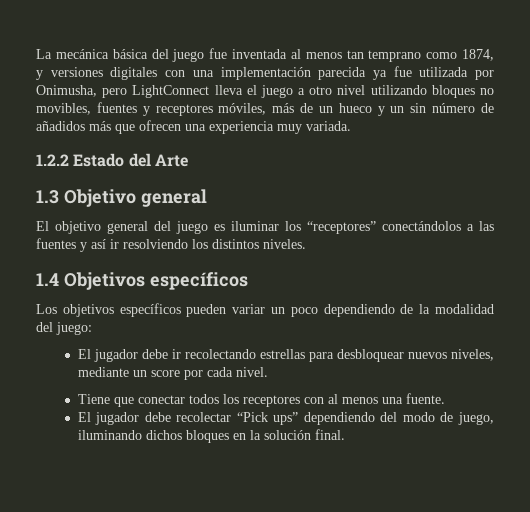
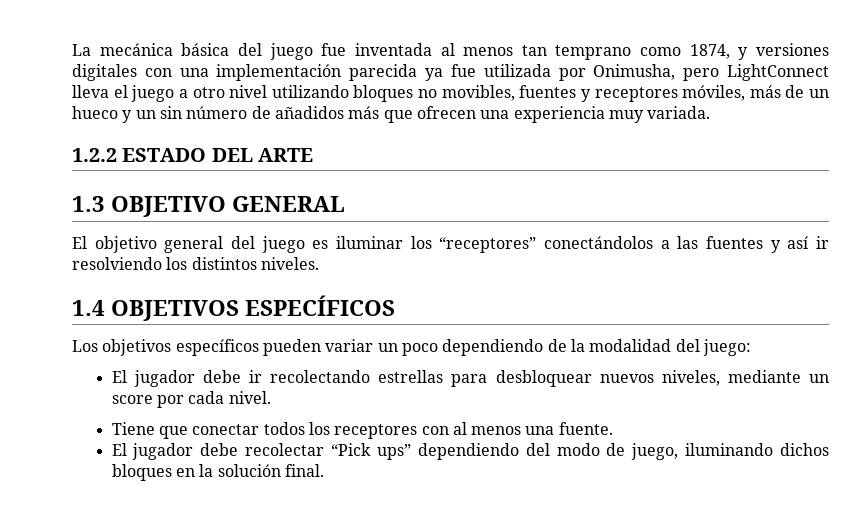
- 1.2.2 Estado del Arte
+ 1.2.2 ESTADO DEL ARTE
- 1.3 Objetivo general
+ 1.3 OBJETIVO GENERAL
- 1.4 Objetivos específicos
+ 1.4 OBJETIVOS ESPECÍFICOS

